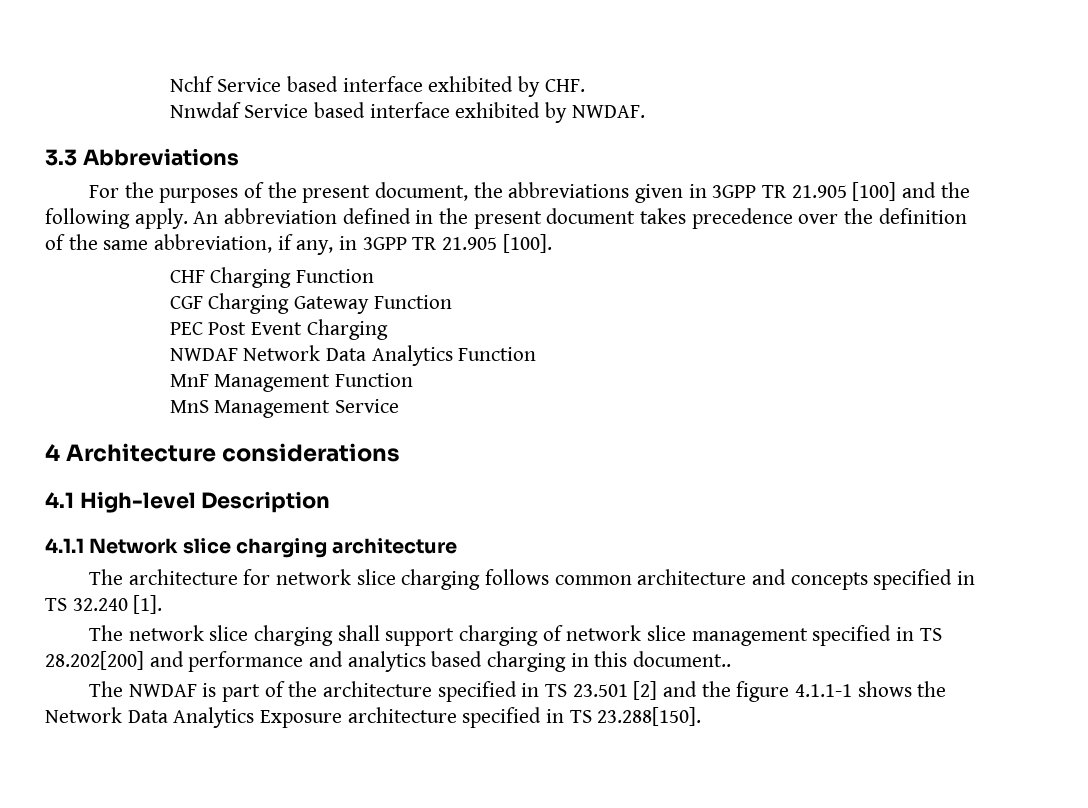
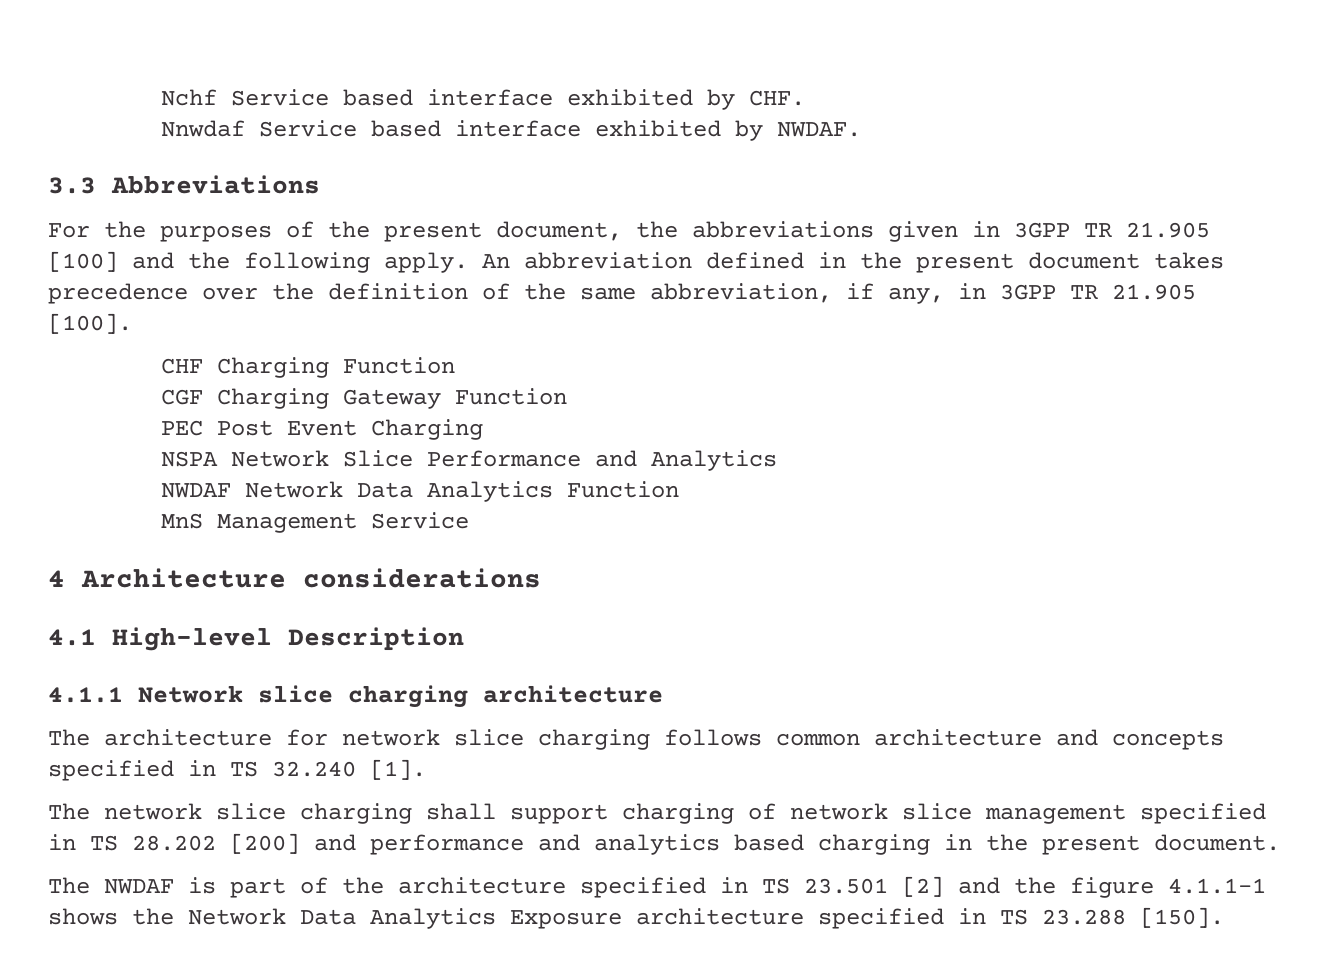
+ NSPA Network Slice Performance and Analytics
- MnF Management Function
- The network slice charging shall support charging of network slice management specified in TS 28.202[200] and performance and analytics based charging in this document..
+ The network slice charging shall support charging of network slice management specified in TS 28.202 [200] and performance and analytics based charging in the present document.
- The NWDAF is part of the architecture specified in TS 23.501 [2] and the figure 4.1.1-1 shows the Network Data Analytics Exposure architecture specified in TS 23.288[150].
+ The NWDAF is part of the architecture specified in TS 23.501 [2] and the figure 4.1.1-1 shows the Network Data Analytics Exposure architecture specified in TS 23.288 [150].

